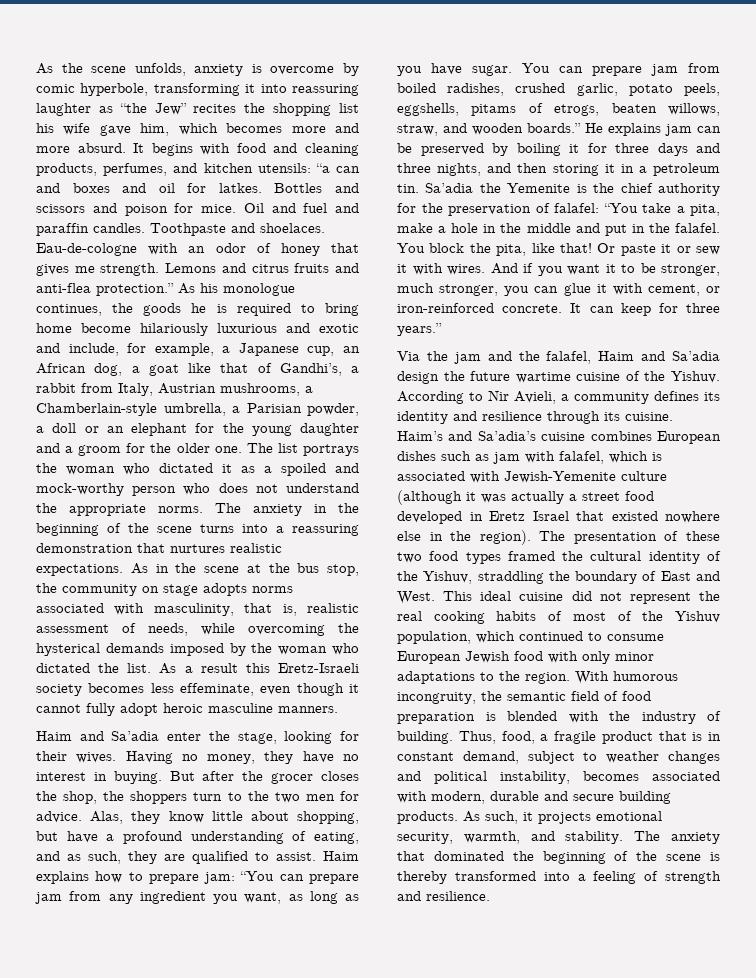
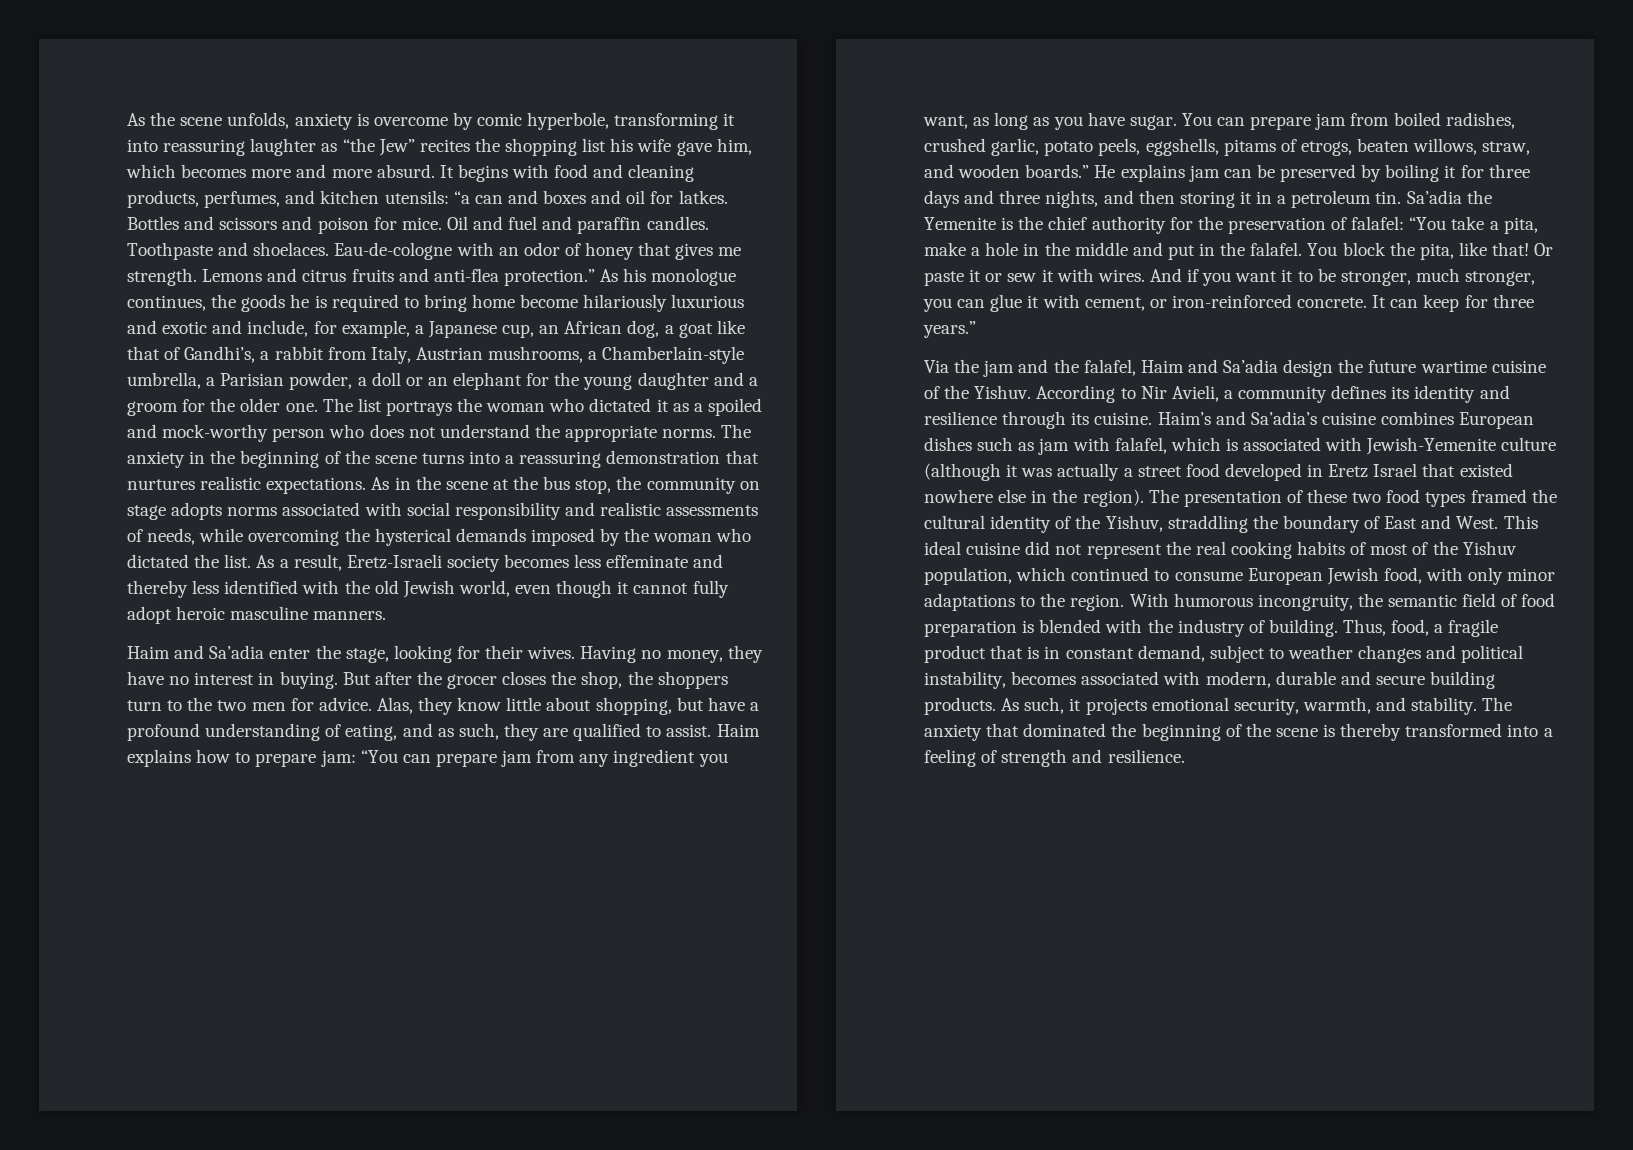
- As in the scene at the bus stop, the community on stage adopts norms associated with masculinity, that is, realistic assessment of needs, while overcoming the hysterical demands imposed by the woman who dictated the list.
+ As in the scene at the bus stop, the community on stage adopts norms associated with social responsibility and realistic assessments of needs, while overcoming the hysterical demands imposed by the woman who dictated the list.
- As a result this Eretz-Israeli society becomes less effeminate, even though it cannot fully adopt heroic masculine manners.
+ As a result, Eretz-Israeli society becomes less effeminate and thereby less identified with the old Jewish world, even though it cannot fully adopt heroic masculine manners.
- This ideal cuisine did not represent the real cooking habits of most of the Yishuv population, which continued to consume European Jewish food with only minor adaptations to the region.
+ This ideal cuisine did not represent the real cooking habits of most of the Yishuv population, which continued to consume European Jewish food, with only minor adaptations to the region.

